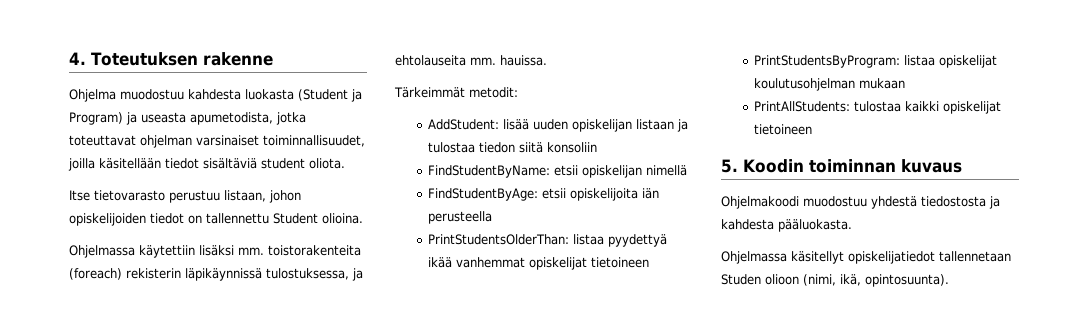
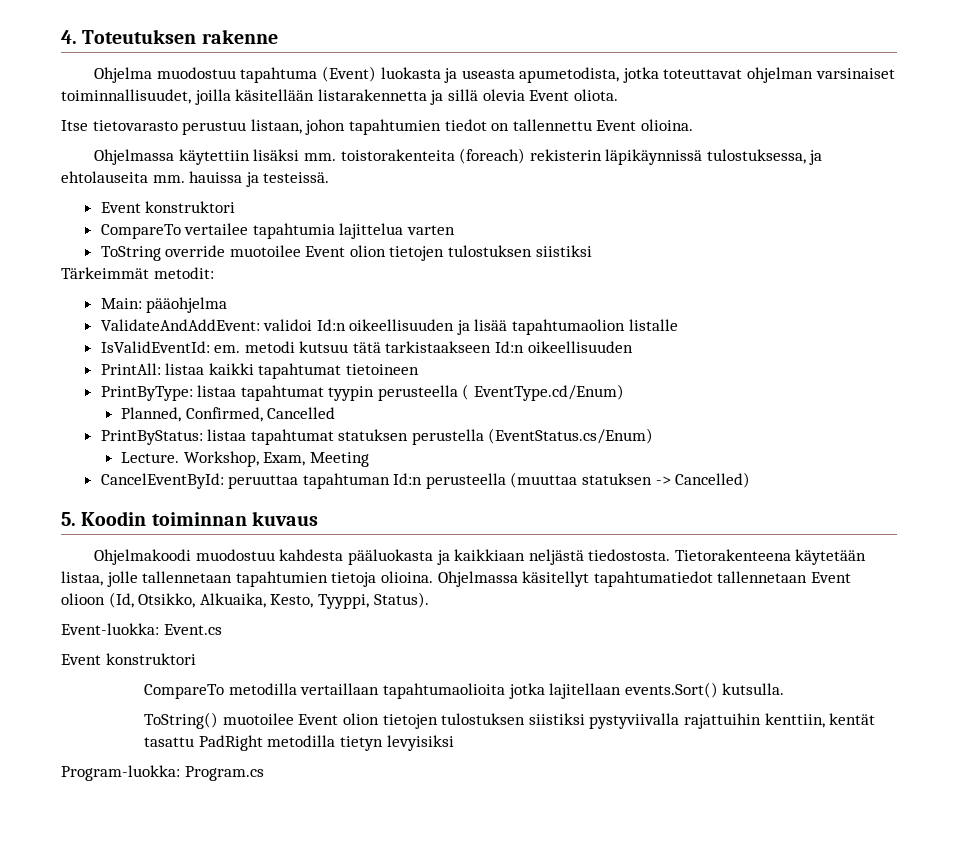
- Ohjelma muodostuu kahdesta luokasta (Student ja Program) ja useasta apumetodista, jotka toteuttavat ohjelman varsinaiset toiminnallisuudet, joilla käsitellään tiedot sisältäviä student oliota.
+ Ohjelma muodostuu tapahtuma (Event) luokasta ja useasta apumetodista, jotka toteuttavat ohjelman varsinaiset toiminnallisuudet, joilla käsitellään listarakennetta ja sillä olevia Event oliota.
- Itse tietovarasto perustuu listaan, johon opiskelijoiden tiedot on tallennettu Student olioina.
+ Itse tietovarasto perustuu listaan, johon tapahtumien tiedot on tallennettu Event olioina.
- Ohjelmassa käytettiin lisäksi mm. toistorakenteita (foreach) rekisterin läpikäynnissä tulostuksessa, ja ehtolauseita mm. hauissa.
+ Ohjelmassa käytettiin lisäksi mm. toistorakenteita (foreach) rekisterin läpikäynnissä tulostuksessa, ja ehtolauseita mm. hauissa ja testeissä.
+ Event konstruktori
+ CompareTo vertailee tapahtumia lajittelua varten
+ ToString override muotoilee Event olion tietojen tulostuksen siistiksi
  Tärkeimmät metodit:
- AddStudent: lisää uuden opiskelijan listaan ja tulostaa tiedon siitä konsoliin
- FindStudentByName: etsii opiskelijan nimellä
- FindStudentByAge: etsii opiskelijoita iän perusteella
- PrintStudentsOlderThan: listaa pyydettyä ikää vanhemmat opiskelijat tietoineen
- PrintStudentsByProgram: listaa opiskelijat koulutusohjelman mukaan
- PrintAllStudents: tulostaa kaikki opiskelijat tietoineen
+ Main: pääohjelma
+ ValidateAndAddEvent: validoi Id:n oikeellisuuden ja lisää tapahtumaolion listalle
+ IsValidEventId: em. metodi kutsuu tätä tarkistaakseen Id:n oikeellisuuden
+ PrintAll: listaa kaikki tapahtumat tietoineen
+ PrintByType: listaa tapahtumat tyypin perusteella ( EventType.cd/Enum)
+ Planned, Confirmed, Cancelled
+ PrintByStatus: listaa tapahtumat statuksen perustella (EventStatus.cs/Enum)
+ Lecture. Workshop, Exam, Meeting
+ CancelEventById: peruuttaa tapahtuman Id:n perusteella (muuttaa statuksen -> Cancelled)
- Ohjelmakoodi muodostuu yhdestä tiedostosta ja kahdesta pääluokasta.
- Ohjelmassa käsitellyt opiskelijatiedot tallennetaan Studen olioon (nimi, ikä, opintosuunta).
+ Ohjelmakoodi muodostuu kahdesta pääluokasta ja kaikkiaan neljästä tiedostosta. Tietorakenteena käytetään listaa, jolle tallennetaan tapahtumien tietoja olioina. Ohjelmassa käsitellyt tapahtumatiedot tallennetaan Event olioon (Id, Otsikko, Alkuaika, Kesto, Tyyppi, Status).
+ Event-luokka: Event.cs
+ Event konstruktori
+ CompareTo metodilla vertaillaan tapahtumaolioita jotka lajitellaan events.Sort() kutsulla.
+ ToString() muotoilee Event olion tietojen tulostuksen siistiksi pystyviivalla rajattuihin kenttiin, kentät tasattu PadRight metodilla tietyn levyisiksi
+ Program-luokka: Program.cs

